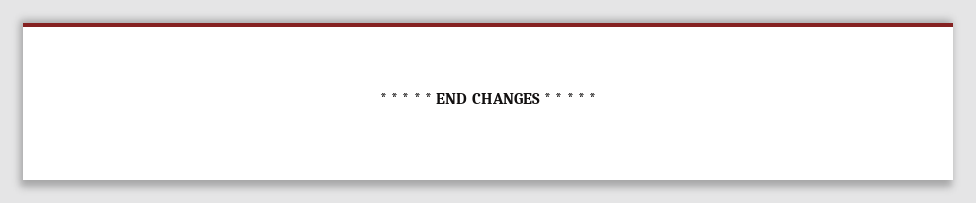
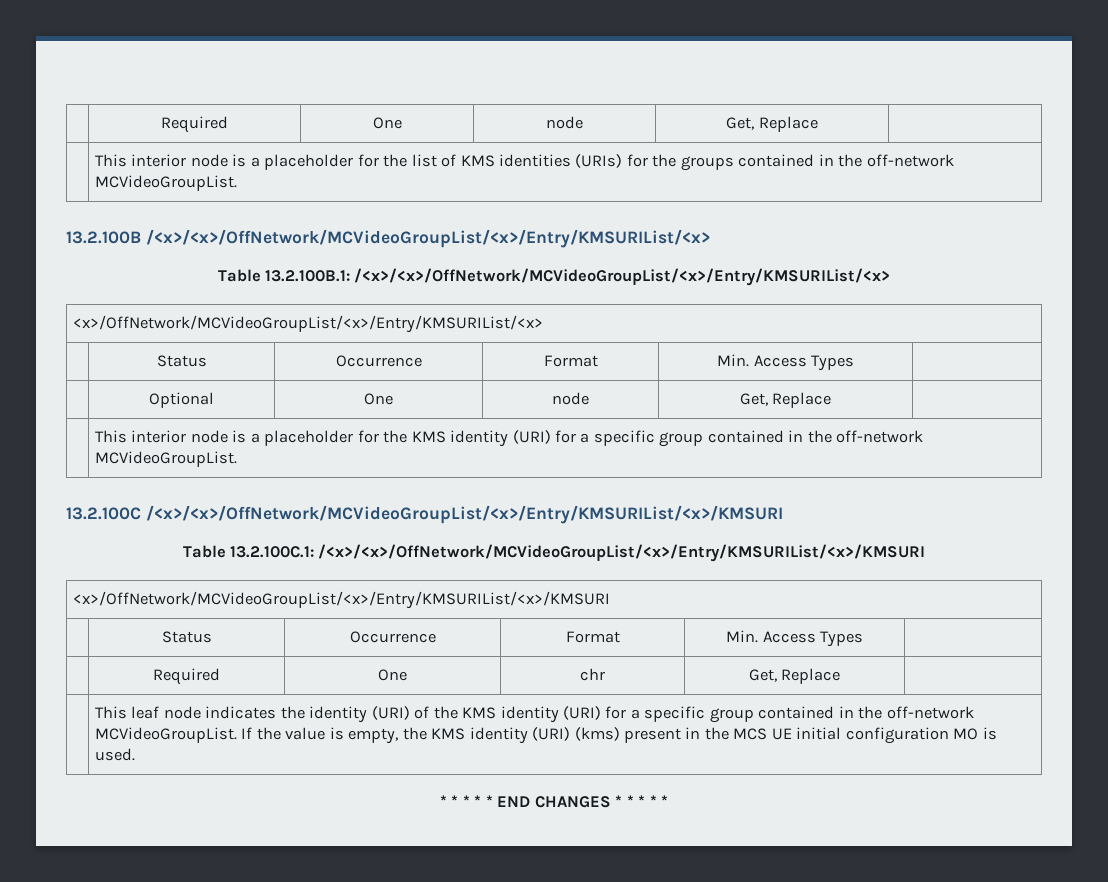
+ | Required | One | node | Get, Replace |
+ | This interior node is a placeholder for the list of KMS identities (URIs) for the groups contained in the off-network MCVideoGroupList.
+ 13.2.100B /<x>/<x>/OffNetwork/MCVideoGroupList/<x>/Entry/KMSURIList/<x>
+ Table 13.2.100B.1: /<x>/<x>/OffNetwork/MCVideoGroupList/<x>/Entry/KMSURIList/<x>
+ <x>/OffNetwork/MCVideoGroupList/<x>/Entry/KMSURIList/<x>
+ | Status | Occurrence | Format | Min. Access Types |
+ | Optional | One | node | Get, Replace |
+ | This interior node is a placeholder for the KMS identity (URI) for a specific group contained in the off-network MCVideoGroupList.
+ 13.2.100C /<x>/<x>/OffNetwork/MCVideoGroupList/<x>/Entry/KMSURIList/<x>/KMSURI
+ Table 13.2.100C.1: /<x>/<x>/OffNetwork/MCVideoGroupList/<x>/Entry/KMSURIList/<x>/KMSURI
+ <x>/OffNetwork/MCVideoGroupList/<x>/Entry/KMSURIList/<x>/KMSURI
+ | Status | Occurrence | Format | Min. Access Types |
+ | Required | One | chr | Get, Replace |
+ | This leaf node indicates the identity (URI) of the KMS identity (URI) for a specific group contained in the off-network MCVideoGroupList. If the value is empty, the KMS identity (URI) (kms) present in the MCS UE initial configuration MO is used.

